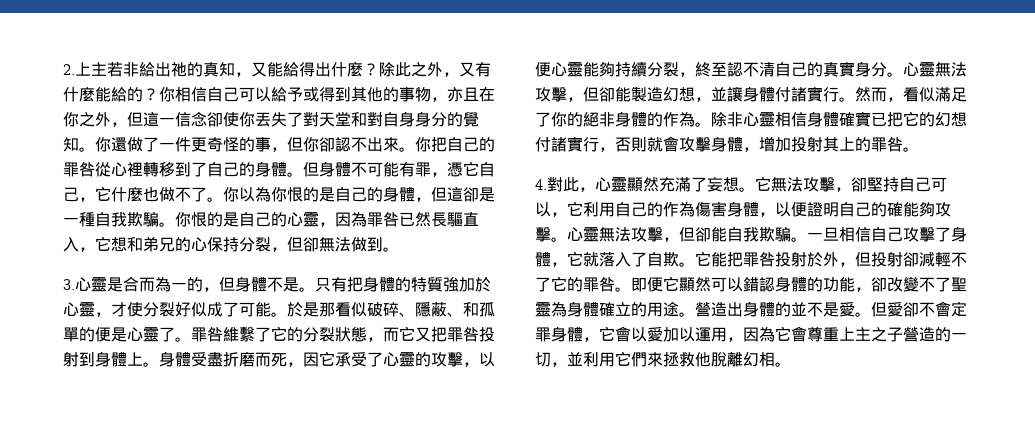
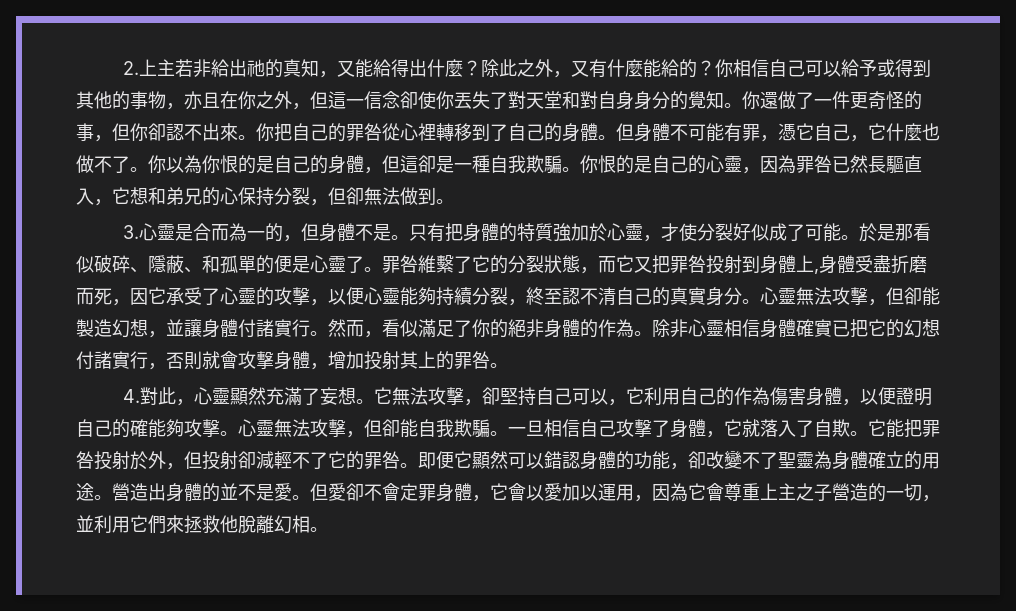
- 罪咎維繫了它的分裂狀態，而它又把罪咎投射到身體上。身體受盡折磨而死，因它承受了心靈的攻擊，以便心靈能夠持續分裂，終至認不清自己的真實身分。
+ 罪咎維繫了它的分裂狀態，而它又把罪咎投射到身體上,身體受盡折磨而死，因它承受了心靈的攻擊，以便心靈能夠持續分裂，終至認不清自己的真實身分。

